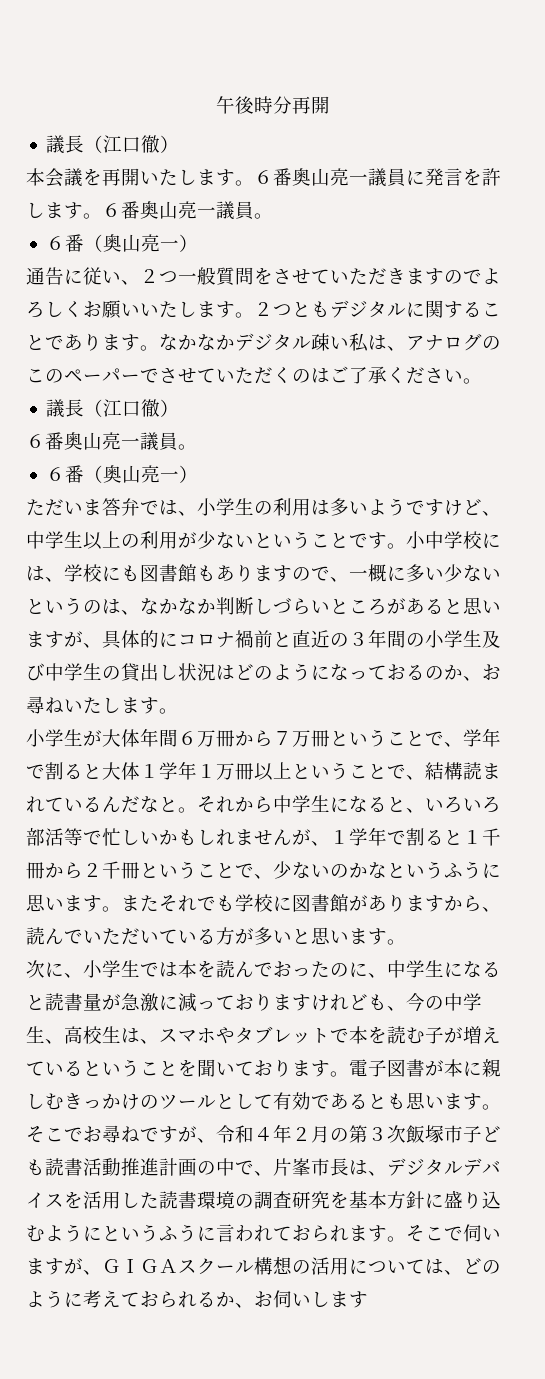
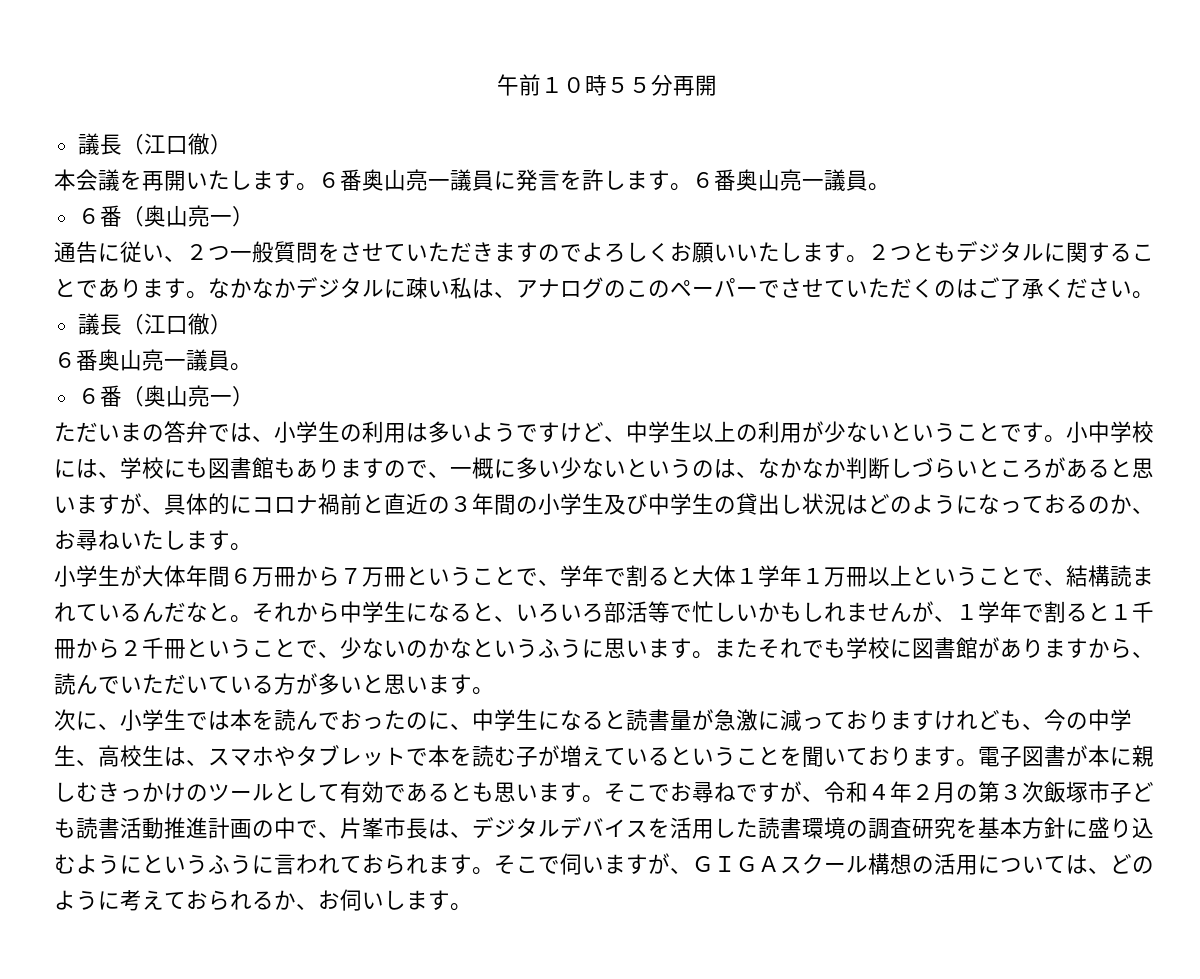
- 午後時分再開
+ 午前１０時５５分再開
- なかなかデジタル疎い私は、アナログのこのペーパーでさせていただくのはご了承ください。
+ なかなかデジタルに疎い私は、アナログのこのペーパーでさせていただくのはご了承ください。
- ただいま答弁では、小学生の利用は多いようですけど、中学生以上の利用が少ないということです。
+ ただいまの答弁では、小学生の利用は多いようですけど、中学生以上の利用が少ないということです。
- そこで伺いますが、ＧＩＧＡスクール構想の活用については、どのように考えておられるか、お伺いします
+ そこで伺いますが、ＧＩＧＡスクール構想の活用については、どのように考えておられるか、お伺いします。

